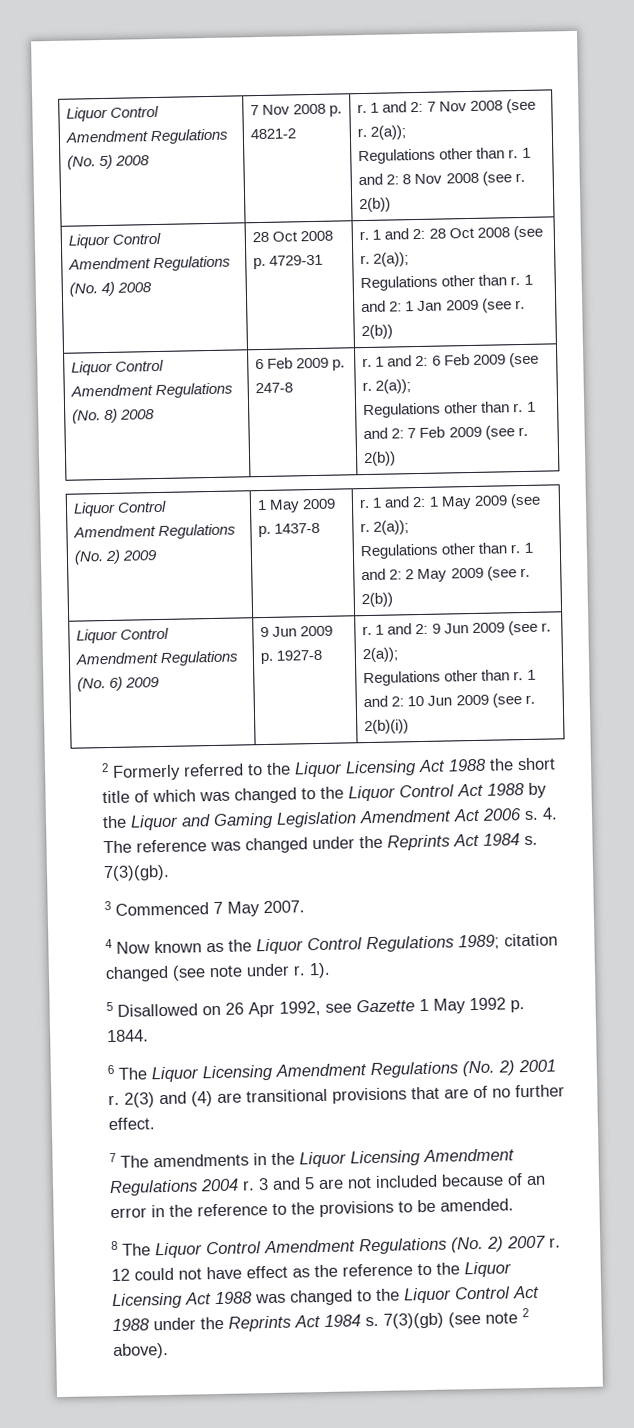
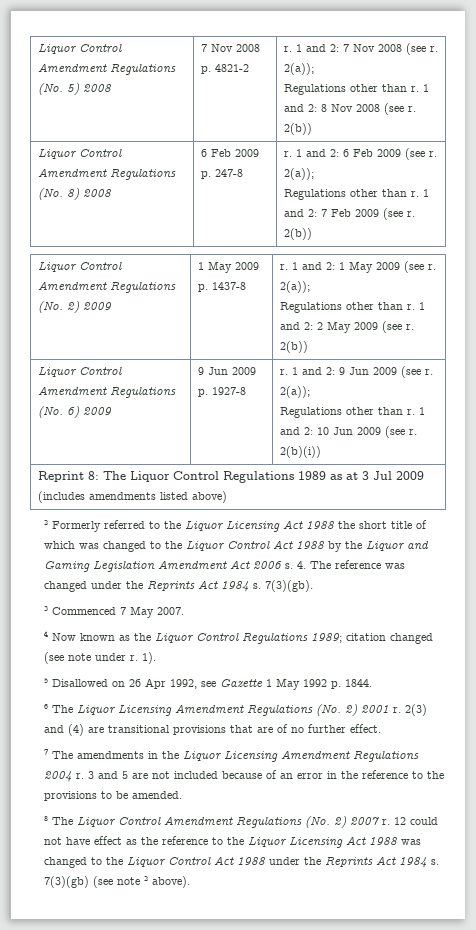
- Liquor Control Amendment Regulations (No. 4) 2008 | 28 Oct 2008 p. 4729-31 | r. 1 and 2: 28 Oct 2008 (see r. 2(a));
- Regulations other than r. 1 and 2: 1 Jan 2009 (see r. 2(b))
+ Reprint 8: The Liquor Control Regulations 1989 as at 3 Jul 2009 (includes amendments listed above)

